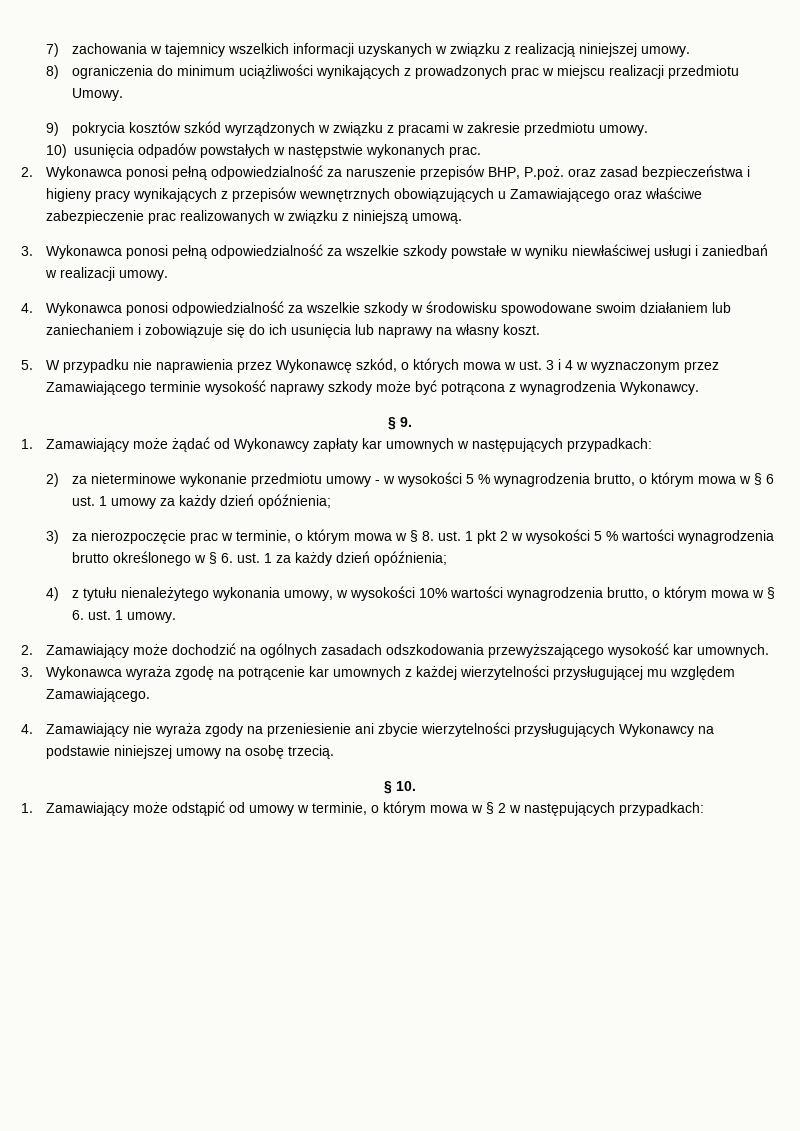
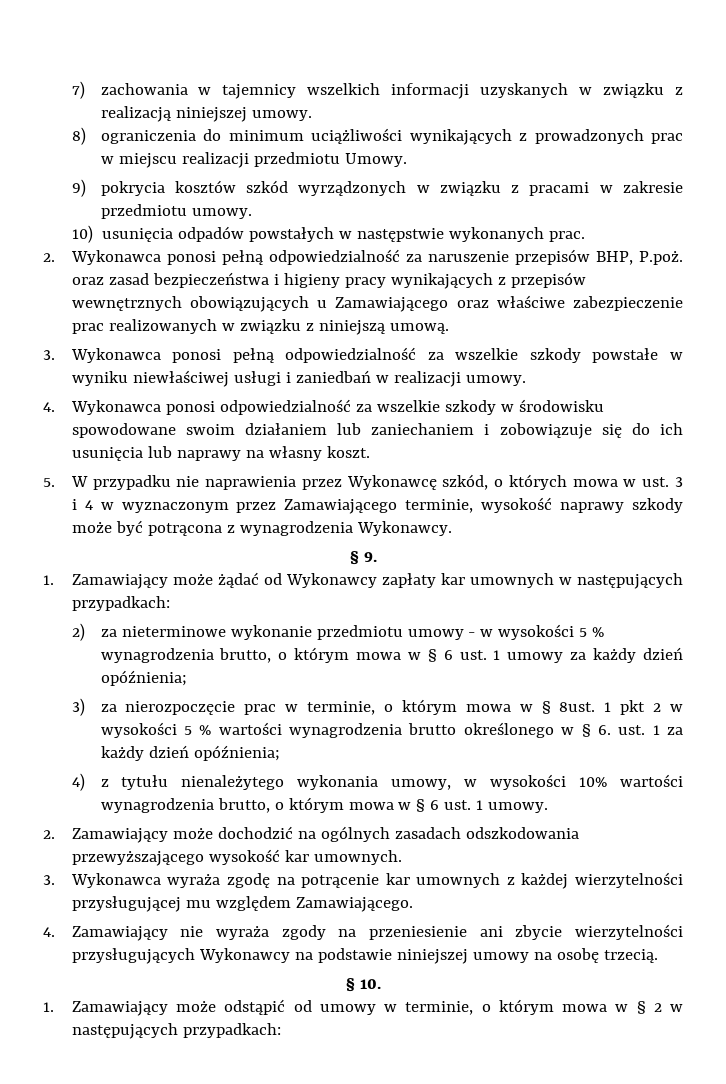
- 5. W przypadku nie naprawienia przez Wykonawcę szkód, o których mowa w ust. 3 i 4 w wyznaczonym przez Zamawiającego terminie wysokość naprawy szkody może być potrącona z wynagrodzenia Wykonawcy.
+ 5. W przypadku nie naprawienia przez Wykonawcę szkód, o których mowa w ust. 3 i 4 w wyznaczonym przez Zamawiającego terminie, wysokość naprawy szkody może być potrącona z wynagrodzenia Wykonawcy.
- 3) za nierozpoczęcie prac w terminie, o którym mowa w § 8. ust. 1 pkt 2 w wysokości 5 % wartości wynagrodzenia brutto określonego w § 6. ust. 1 za każdy dzień opóźnienia;
+ 3) za nierozpoczęcie prac w terminie, o którym mowa w § 8ust. 1 pkt 2 w wysokości 5 % wartości wynagrodzenia brutto określonego w § 6. ust. 1 za każdy dzień opóźnienia;
- 4) z tytułu nienależytego wykonania umowy, w wysokości 10% wartości wynagrodzenia brutto, o którym mowa w § 6. ust. 1 umowy.
+ 4) z tytułu nienależytego wykonania umowy, w wysokości 10% wartości wynagrodzenia brutto, o którym mowa w § 6 ust. 1 umowy.

